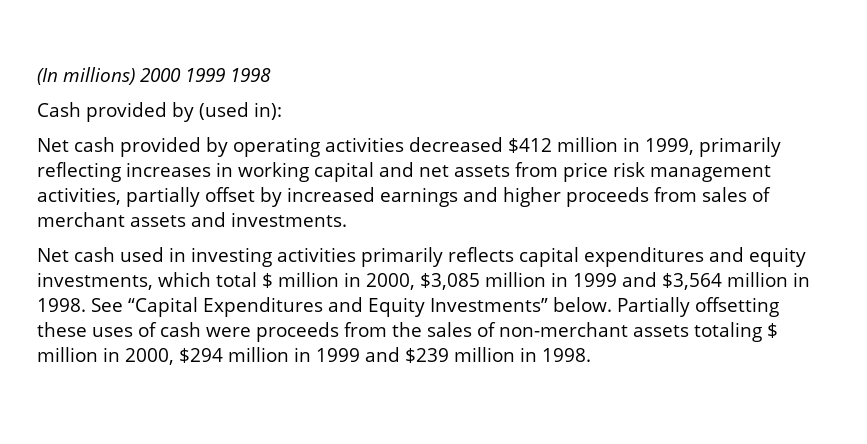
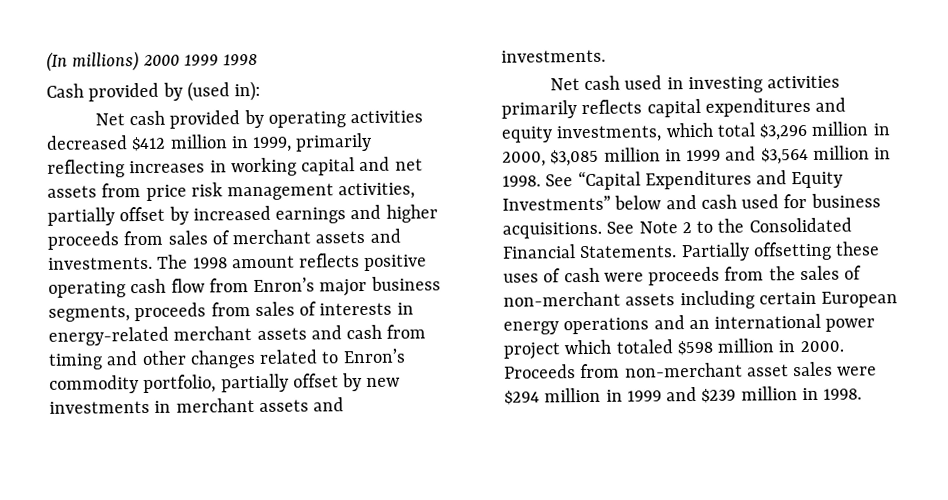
+ The 1998 amount reflects positive operating cash flow from Enron’s major business segments, proceeds from sales of interests in energy-related merchant assets and cash from timing and other changes related to Enron’s commodity portfolio, partially offset by new investments in merchant assets and investments.
- Net cash used in investing activities primarily reflects capital expenditures and equity investments, which total $ million in 2000, $3,085 million in 1999 and $3,564 million in 1998.
+ Net cash used in investing activities primarily reflects capital expenditures and equity investments, which total $3,296 million in 2000, $3,085 million in 1999 and $3,564 million in 1998.
- See “Capital Expenditures and Equity Investments” below.
+ See “Capital Expenditures and Equity Investments” below and cash used for business acquisitions. See Note 2 to the Consolidated Financial Statements.
- Partially offsetting these uses of cash were proceeds from the sales of non-merchant assets totaling $ million in 2000, $294 million in 1999 and $239 million in 1998.
+ Partially offsetting these uses of cash were proceeds from the sales of non-merchant assets including certain European energy operations and an international power project which totaled $598 million in 2000. Proceeds from non-merchant asset sales were $294 million in 1999 and $239 million in 1998.

